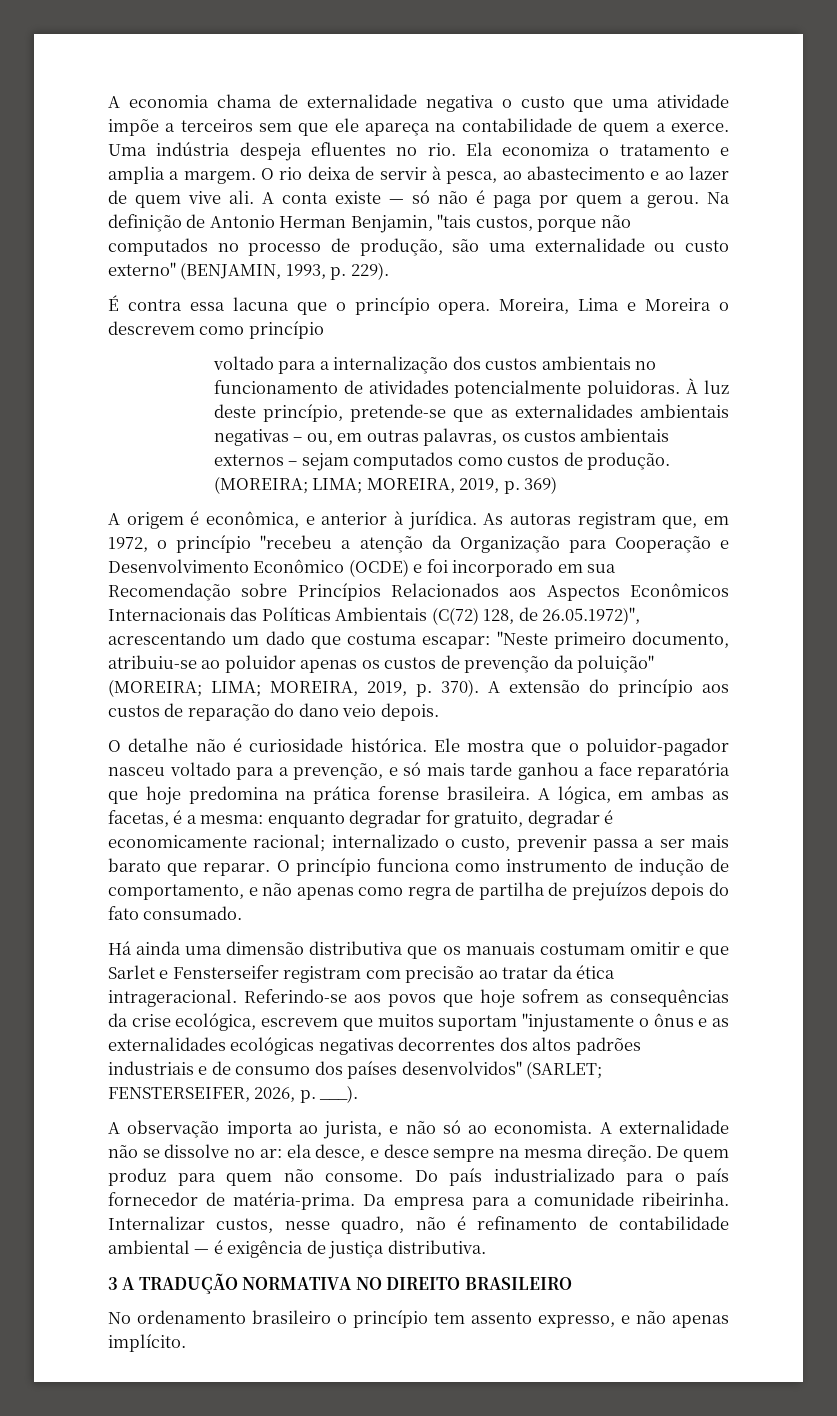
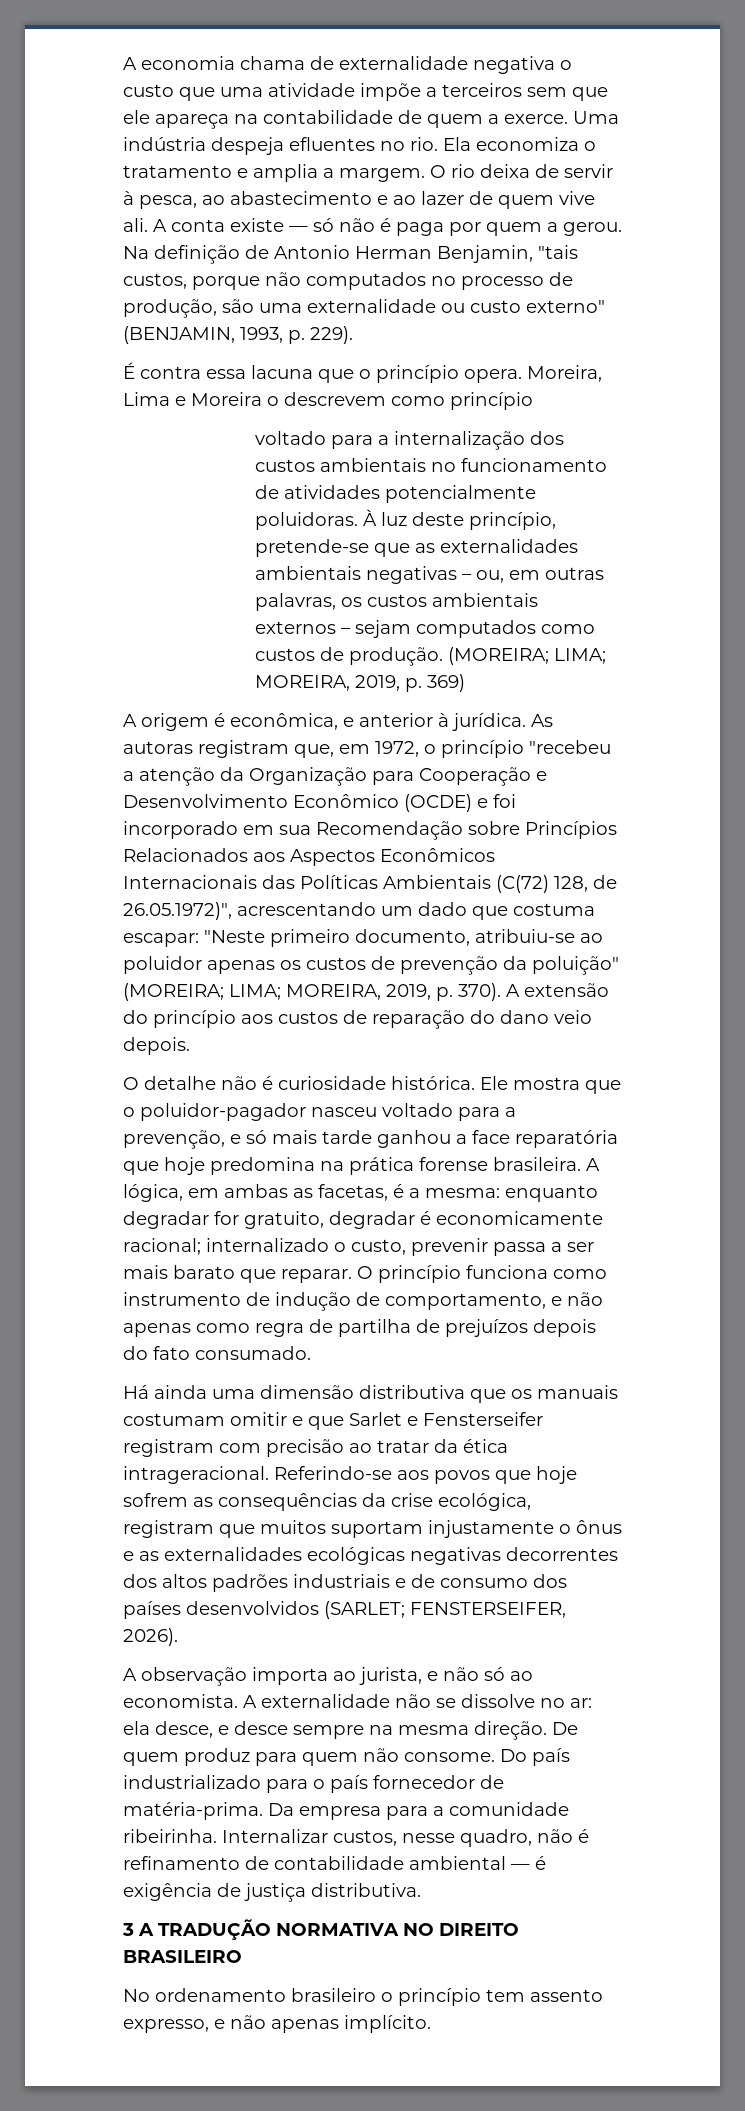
- Referindo-se aos povos que hoje sofrem as consequências da crise ecológica, escrevem que muitos suportam "injustamente o ônus e as externalidades ecológicas negativas decorrentes dos altos padrões industriais e de consumo dos países desenvolvidos" (SARLET; FENSTERSEIFER, 2026, p. ___).
+ Referindo-se aos povos que hoje sofrem as consequências da crise ecológica, registram que muitos suportam injustamente o ônus e as externalidades ecológicas negativas decorrentes dos altos padrões industriais e de consumo dos países desenvolvidos (SARLET; FENSTERSEIFER, 2026).

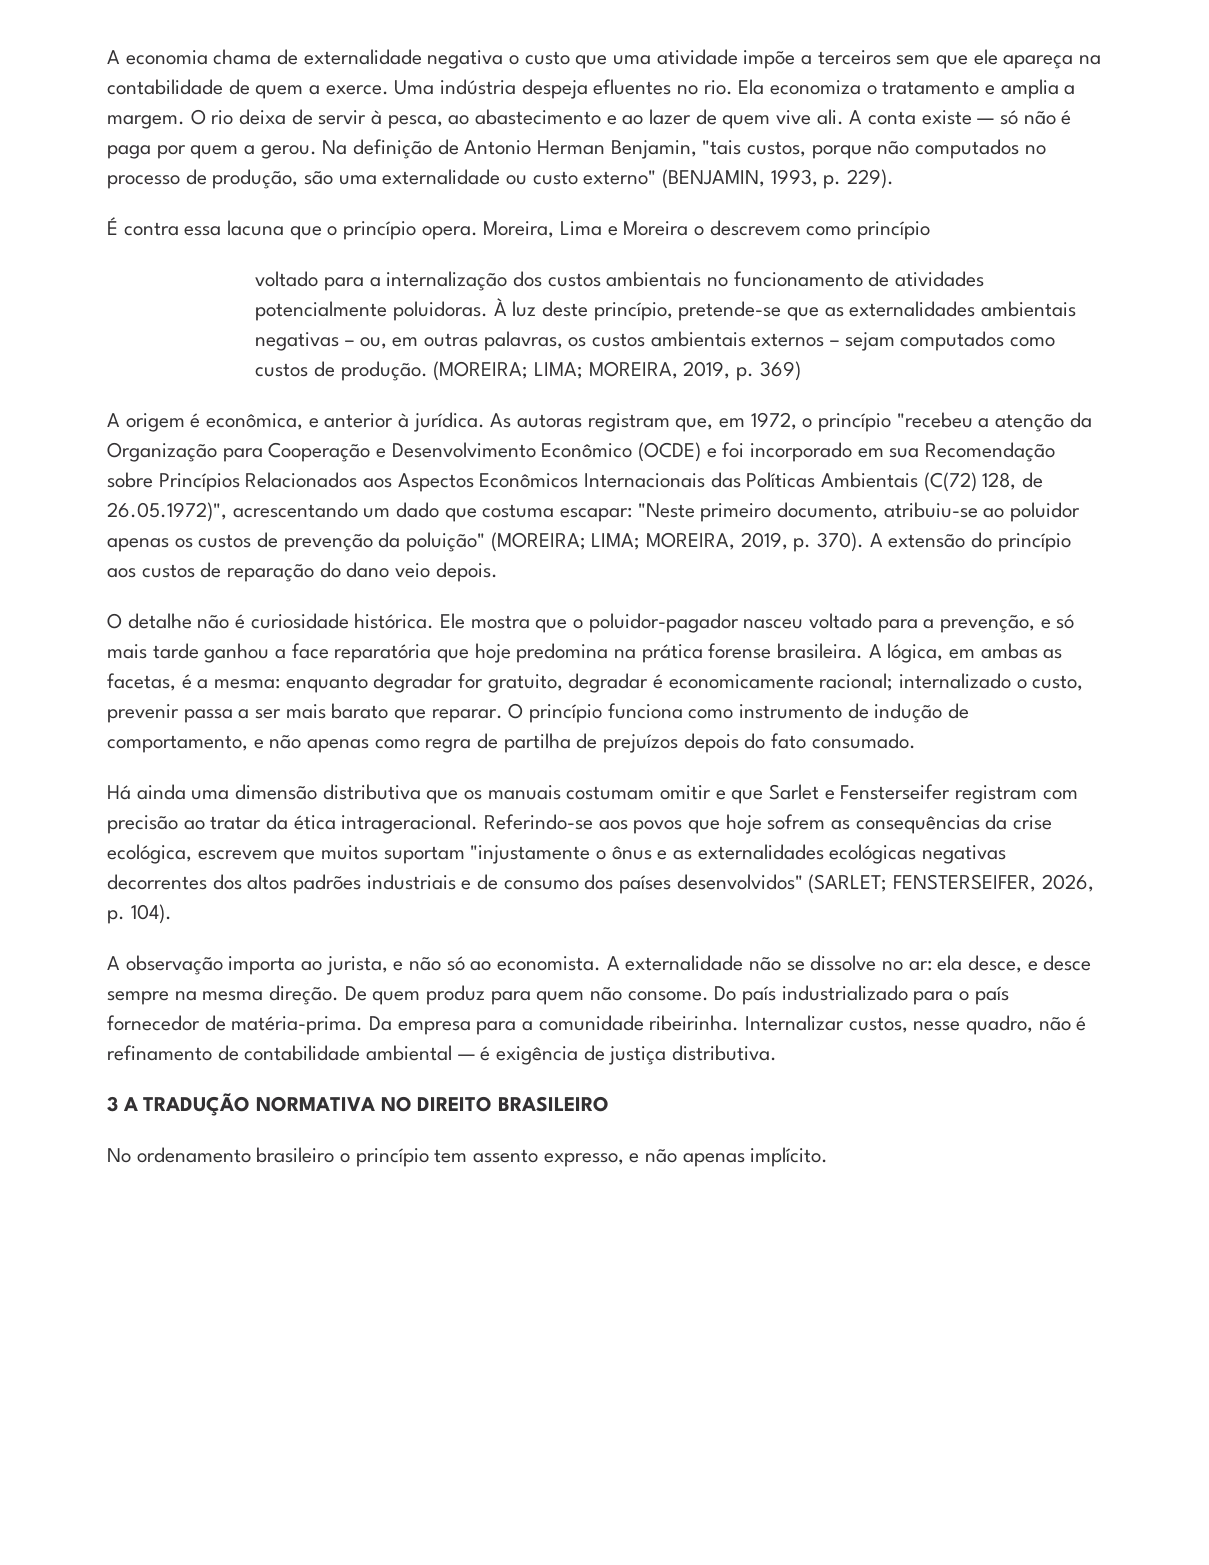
- Referindo-se aos povos que hoje sofrem as consequências da crise ecológica, registram que muitos suportam injustamente o ônus e as externalidades ecológicas negativas decorrentes dos altos padrões industriais e de consumo dos países desenvolvidos (SARLET; FENSTERSEIFER, 2026).
+ Referindo-se aos povos que hoje sofrem as consequências da crise ecológica, escrevem que muitos suportam "injustamente o ônus e as externalidades ecológicas negativas decorrentes dos altos padrões industriais e de consumo dos países desenvolvidos" (SARLET; FENSTERSEIFER, 2026, p. 104).

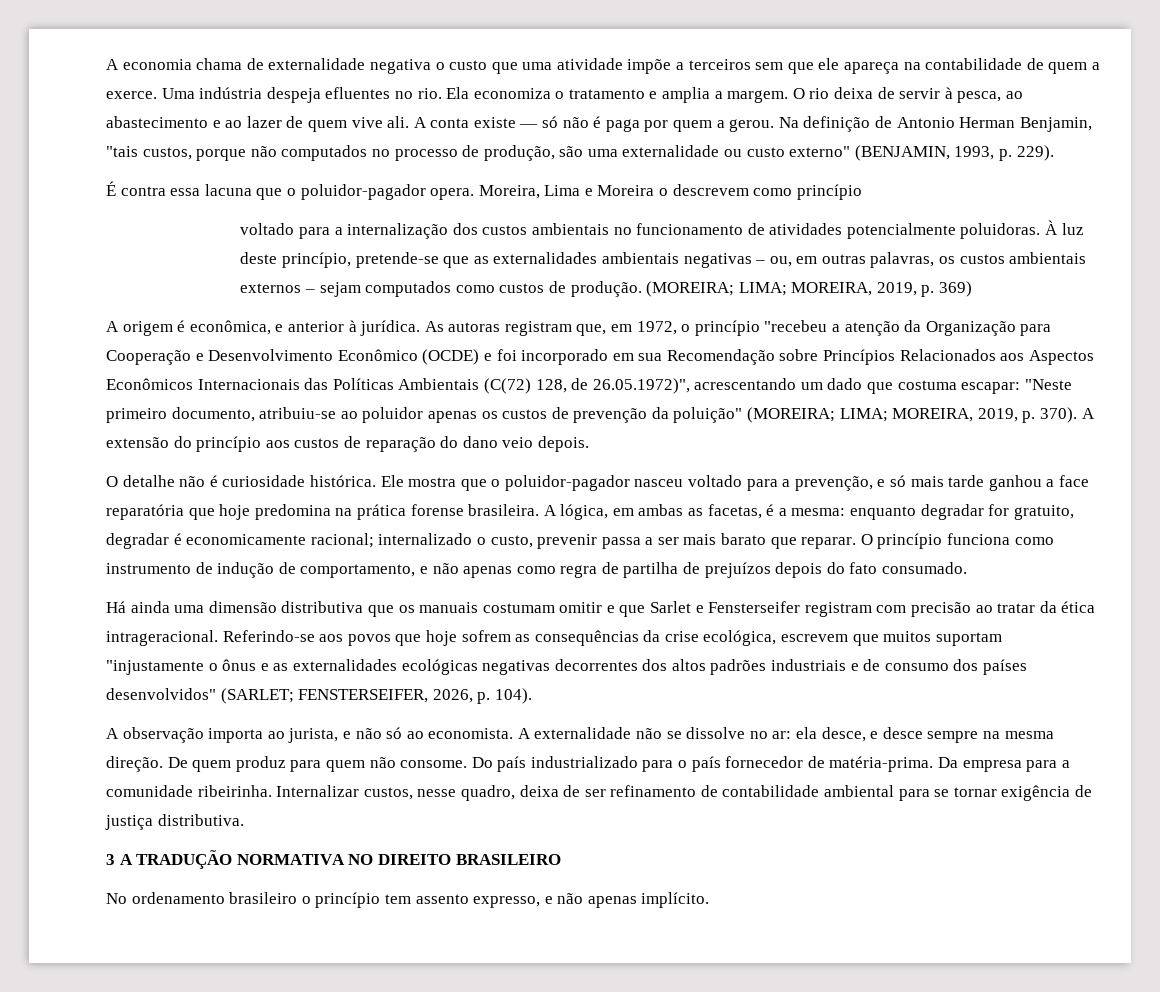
- É contra essa lacuna que o princípio opera.
+ É contra essa lacuna que o poluidor-pagador opera.
- Internalizar custos, nesse quadro, não é refinamento de contabilidade ambiental — é exigência de justiça distributiva.
+ Internalizar custos, nesse quadro, deixa de ser refinamento de contabilidade ambiental para se tornar exigência de justiça distributiva.

